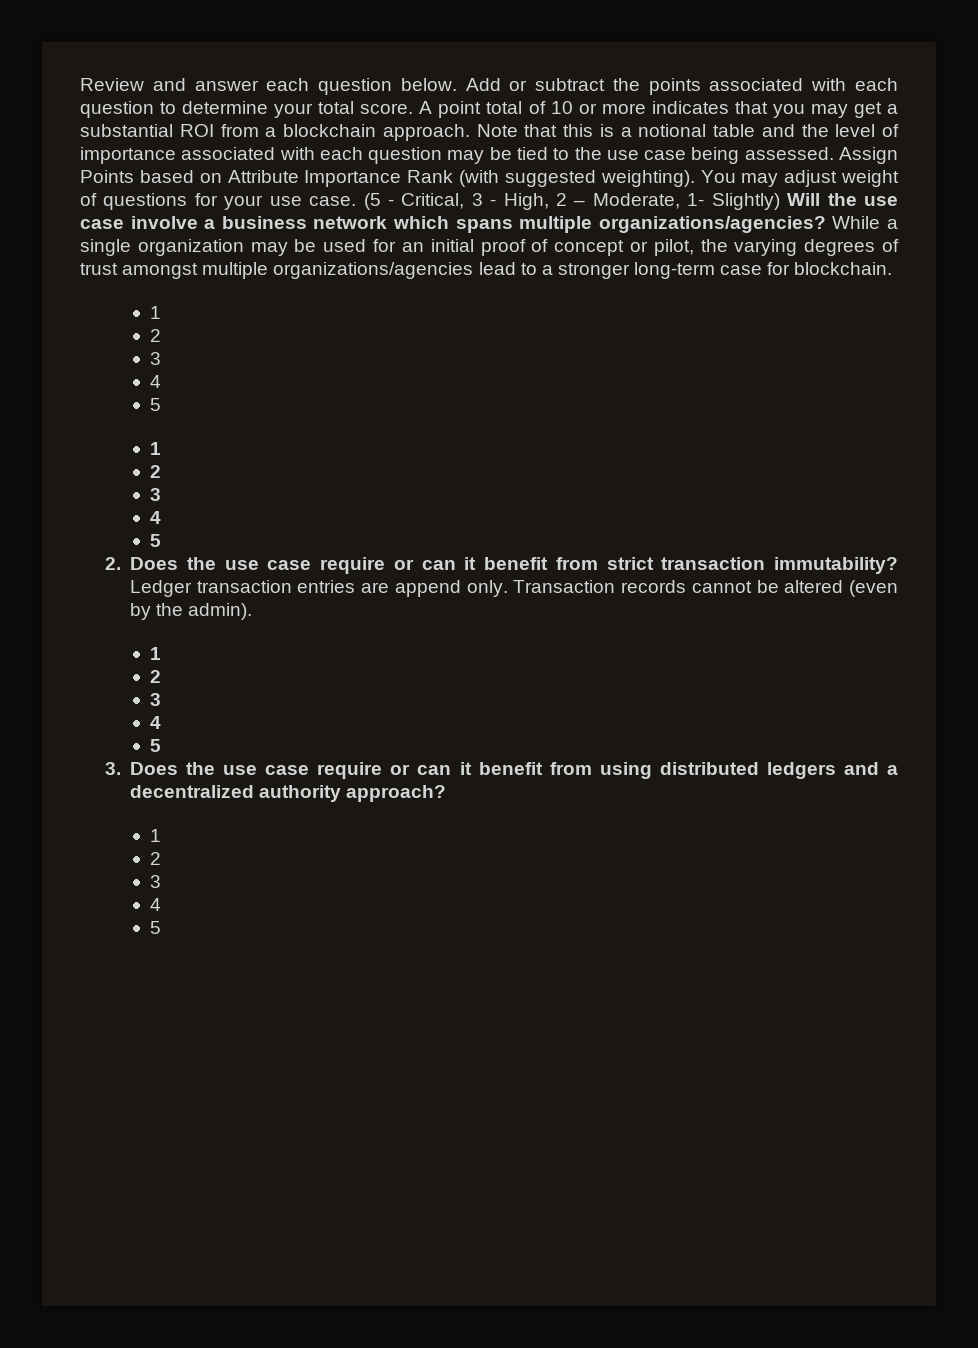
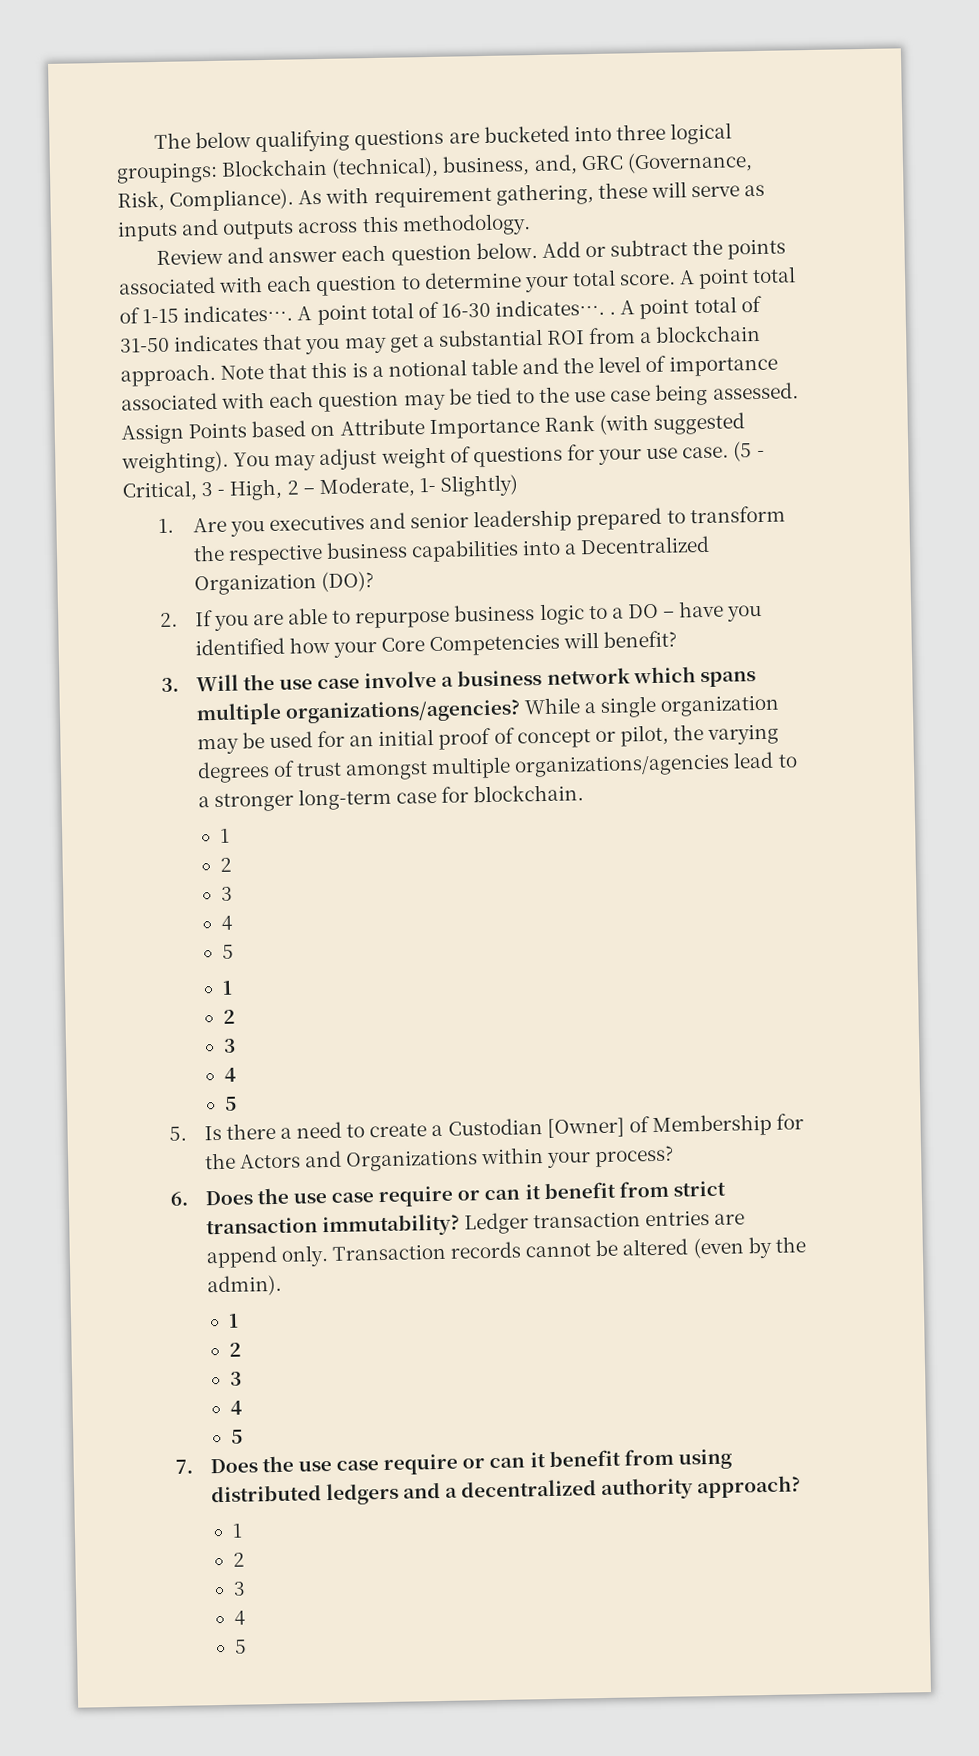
+ The below qualifying questions are bucketed into three logical groupings: Blockchain (technical), business, and, GRC (Governance, Risk, Compliance). As with requirement gathering, these will serve as inputs and outputs across this methodology.
- A point total of 10 or more indicates that you may get a substantial ROI from a blockchain approach.
+ A point total of 1-15 indicates…. A point total of 16-30 indicates…. . A point total of 31-50 indicates that you may get a substantial ROI from a blockchain approach.
- (5 - Critical, 3 - High, 2 – Moderate, 1- Slightly) Will the use case involve a business network which spans multiple organizations/agencies?
+ (5 - Critical, 3 - High, 2 – Moderate, 1- Slightly)
+ 1. Are you executives and senior leadership prepared to transform the respective business capabilities into a Decentralized Organization (DO)?
+ 2. If you are able to repurpose business logic to a DO – have you identified how your Core Competencies will benefit?
+ 3. Will the use case involve a business network which spans multiple organizations/agencies?
- 2. Does the use case require or can it benefit from strict transaction immutability?
+ 5. Is there a need to create a Custodian [Owner] of Membership for the Actors and Organizations within your process?
+ 6. Does the use case require or can it benefit from strict transaction immutability?
- 3. Does the use case require or can it benefit from using distributed ledgers and a decentralized authority approach?
+ 7. Does the use case require or can it benefit from using distributed ledgers and a decentralized authority approach?

